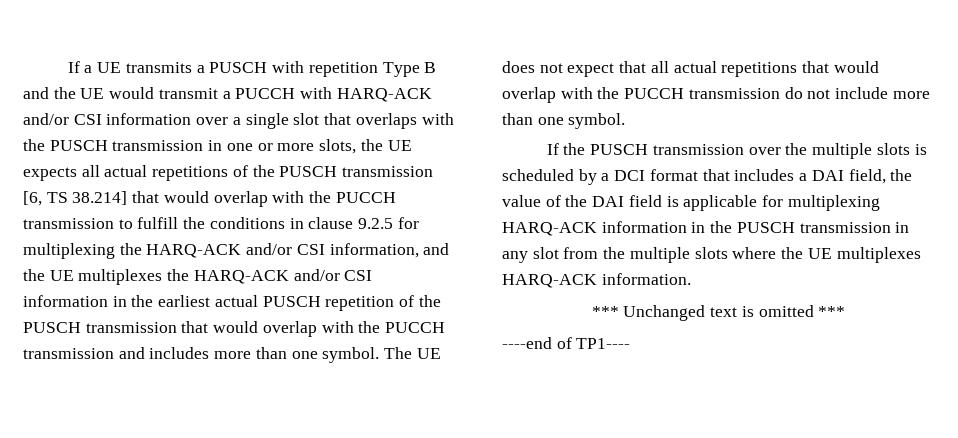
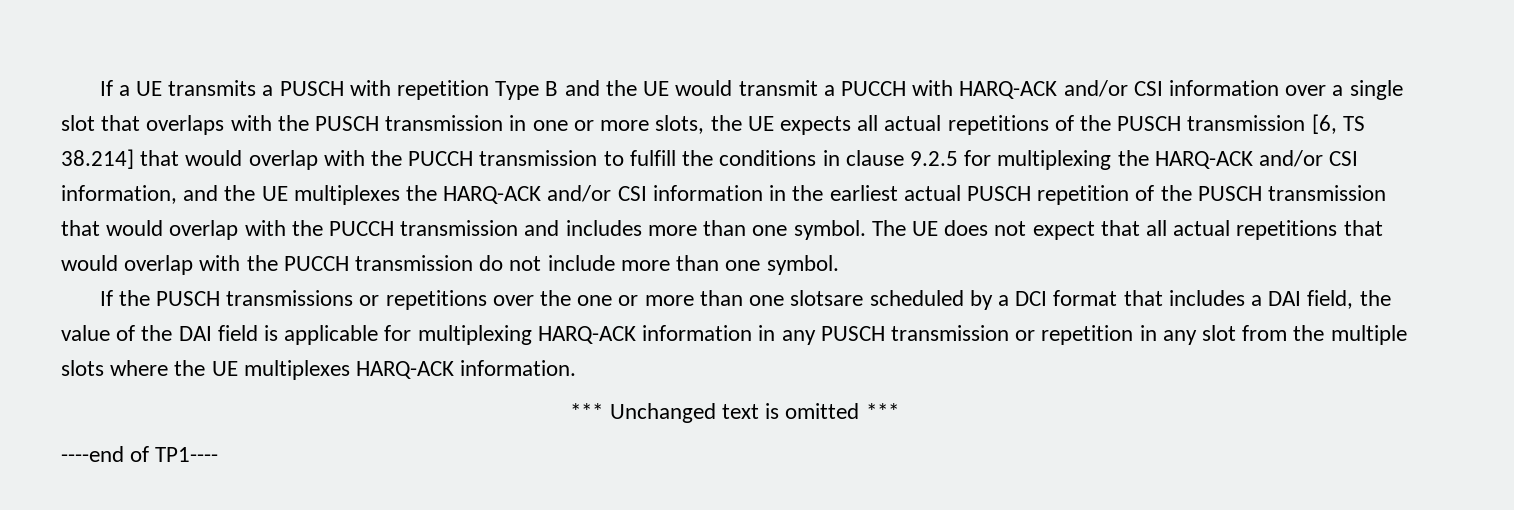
- If the PUSCH transmission over the multiple slots is scheduled by a DCI format that includes a DAI field, the value of the DAI field is applicable for multiplexing HARQ-ACK information in the PUSCH transmission in any slot from the multiple slots where the UE multiplexes HARQ-ACK information.
+ If the PUSCH transmissions or repetitions over the one or more than one slotsare scheduled by a DCI format that includes a DAI field, the value of the DAI field is applicable for multiplexing HARQ-ACK information in any PUSCH transmission or repetition in any slot from the multiple slots where the UE multiplexes HARQ-ACK information.

